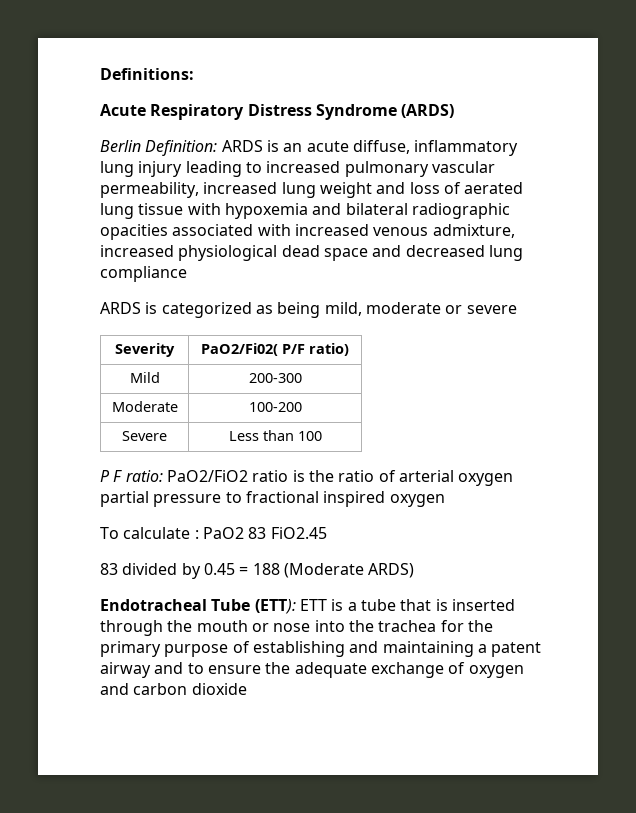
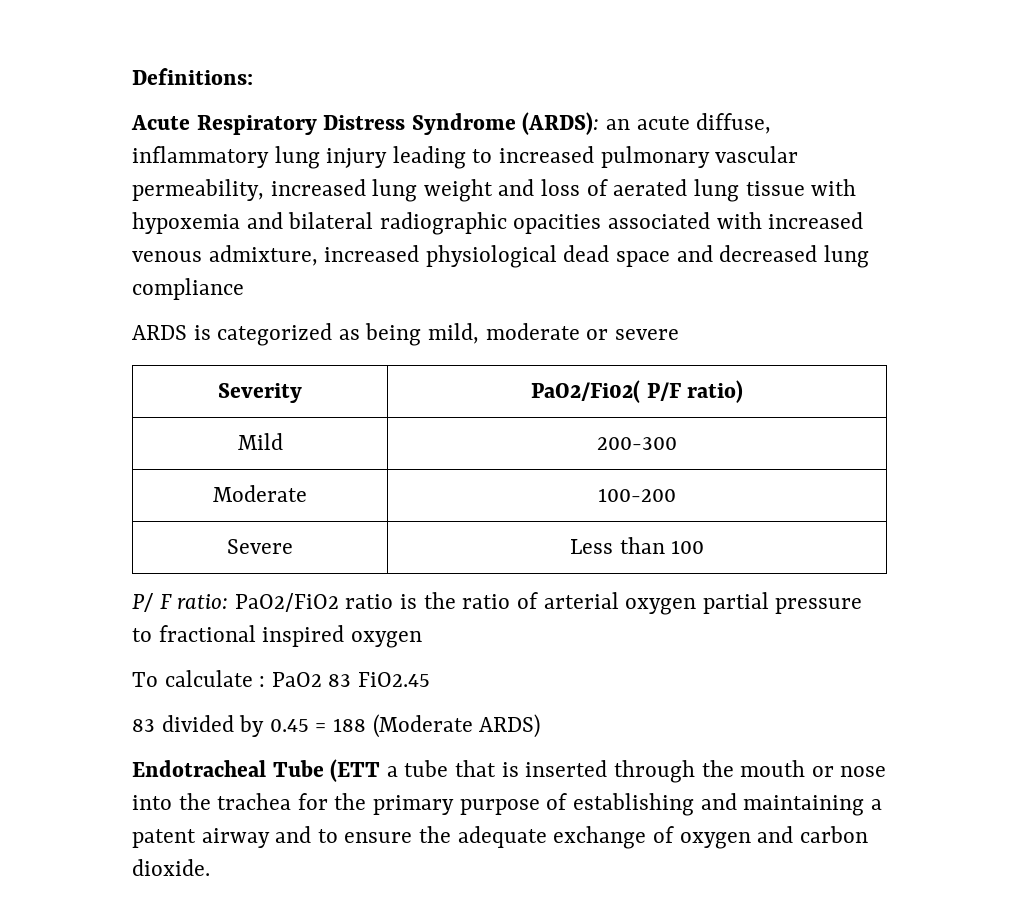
- Acute Respiratory Distress Syndrome (ARDS)
- Berlin Definition: ARDS is an acute diffuse, inflammatory lung injury leading to increased pulmonary vascular permeability, increased lung weight and loss of aerated lung tissue with hypoxemia and bilateral radiographic opacities associated with increased venous admixture, increased physiological dead space and decreased lung compliance
+ Acute Respiratory Distress Syndrome (ARDS): an acute diffuse, inflammatory lung injury leading to increased pulmonary vascular permeability, increased lung weight and loss of aerated lung tissue with hypoxemia and bilateral radiographic opacities associated with increased venous admixture, increased physiological dead space and decreased lung compliance
- P F ratio: PaO2/FiO2 ratio is the ratio of arterial oxygen partial pressure to fractional inspired oxygen
+ P/ F ratio: PaO2/FiO2 ratio is the ratio of arterial oxygen partial pressure to fractional inspired oxygen
- Endotracheal Tube (ETT): ETT is a tube that is inserted through the mouth or nose into the trachea for the primary purpose of establishing and maintaining a patent airway and to ensure the adequate exchange of oxygen and carbon dioxide
+ Endotracheal Tube (ETT a tube that is inserted through the mouth or nose into the trachea for the primary purpose of establishing and maintaining a patent airway and to ensure the adequate exchange of oxygen and carbon dioxide.

